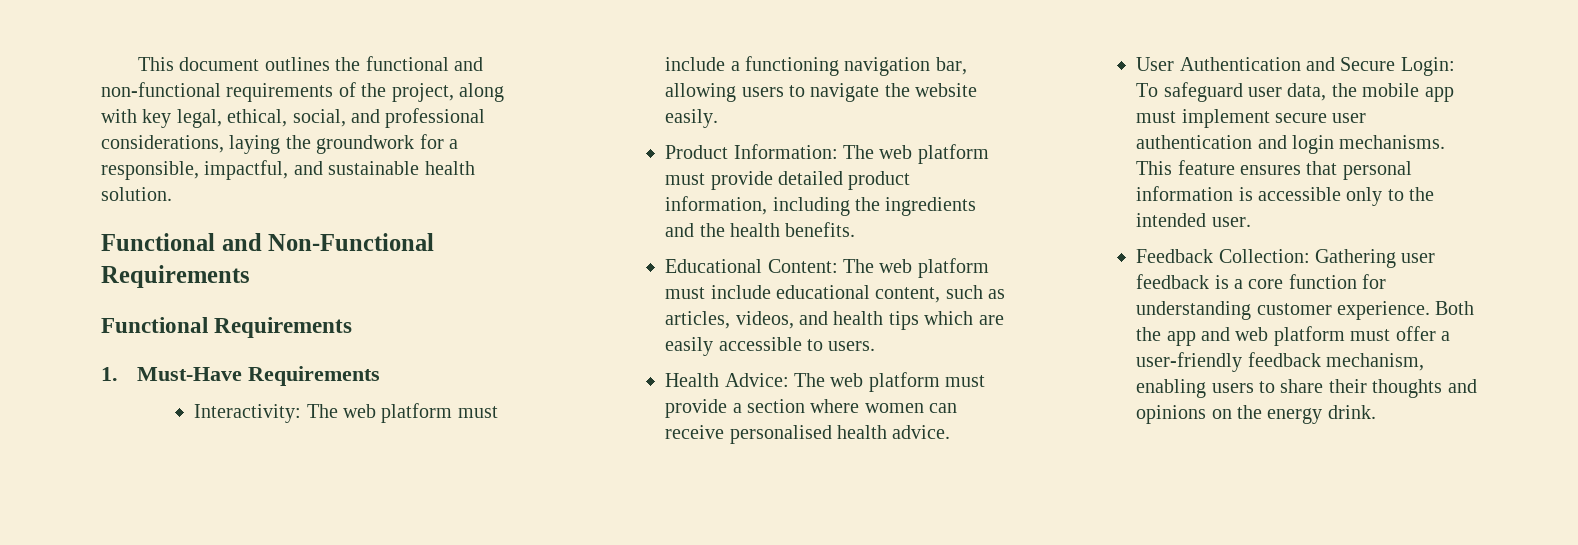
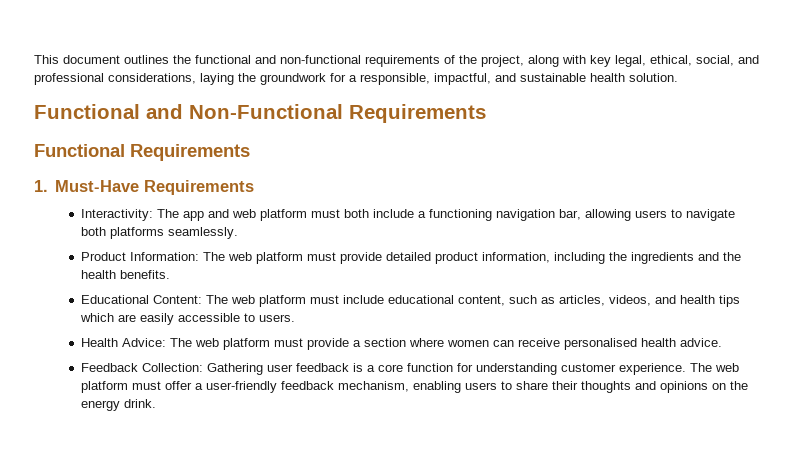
- Interactivity: The web platform must include a functioning navigation bar, allowing users to navigate the website easily.
+ Interactivity: The app and web platform must both include a functioning navigation bar, allowing users to navigate both platforms seamlessly.
- User Authentication and Secure Login: To safeguard user data, the mobile app must implement secure user authentication and login mechanisms. This feature ensures that personal information is accessible only to the intended user.
- Both the app and web platform must offer a user-friendly feedback mechanism, enabling users to share their thoughts and opinions on the energy drink.
+ The web platform must offer a user-friendly feedback mechanism, enabling users to share their thoughts and opinions on the energy drink.

